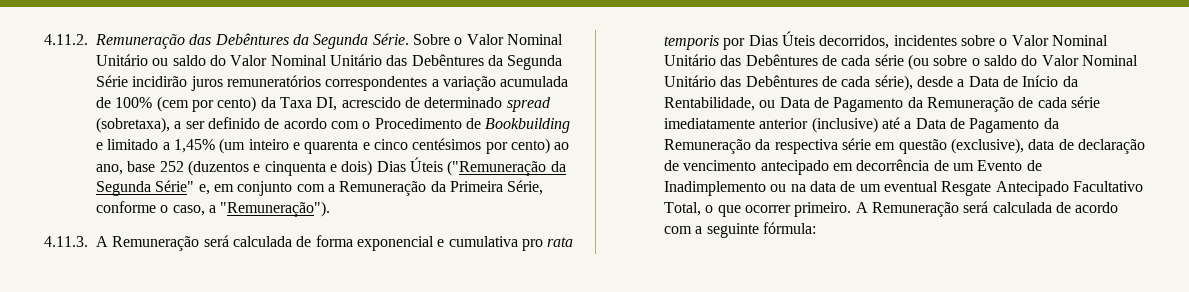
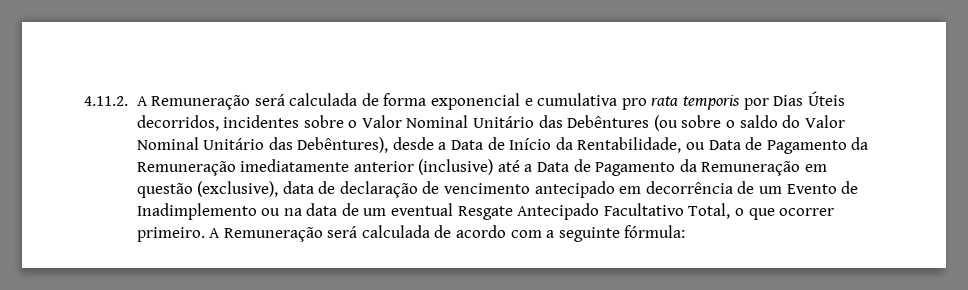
- 4.11.2. Remuneração das Debêntures da Segunda Série. Sobre o Valor Nominal Unitário ou saldo do Valor Nominal Unitário das Debêntures da Segunda Série incidirão juros remuneratórios correspondentes a variação acumulada de 100% (cem por cento) da Taxa DI, acrescido de determinado spread (sobretaxa), a ser definido de acordo com o Procedimento de Bookbuilding e limitado a 1,45% (um inteiro e quarenta e cinco centésimos por cento) ao ano, base 252 (duzentos e cinquenta e dois) Dias Úteis ("Remuneração da Segunda Série" e, em conjunto com a Remuneração da Primeira Série, conforme o caso, a "Remuneração").
- 4.11.3. A Remuneração será calculada de forma exponencial e cumulativa pro rata temporis por Dias Úteis decorridos, incidentes sobre o Valor Nominal Unitário das Debêntures de cada série (ou sobre o saldo do Valor Nominal Unitário das Debêntures de cada série), desde a Data de Início da Rentabilidade, ou Data de Pagamento da Remuneração de cada série imediatamente anterior (inclusive) até a Data de Pagamento da Remuneração da respectiva série em questão (exclusive), data de declaração de vencimento antecipado em decorrência de um Evento de Inadimplemento ou na data de um eventual Resgate Antecipado Facultativo Total, o que ocorrer primeiro.
+ 4.11.2. A Remuneração será calculada de forma exponencial e cumulativa pro rata temporis por Dias Úteis decorridos, incidentes sobre o Valor Nominal Unitário das Debêntures (ou sobre o saldo do Valor Nominal Unitário das Debêntures), desde a Data de Início da Rentabilidade, ou Data de Pagamento da Remuneração imediatamente anterior (inclusive) até a Data de Pagamento da Remuneração em questão (exclusive), data de declaração de vencimento antecipado em decorrência de um Evento de Inadimplemento ou na data de um eventual Resgate Antecipado Facultativo Total, o que ocorrer primeiro.

